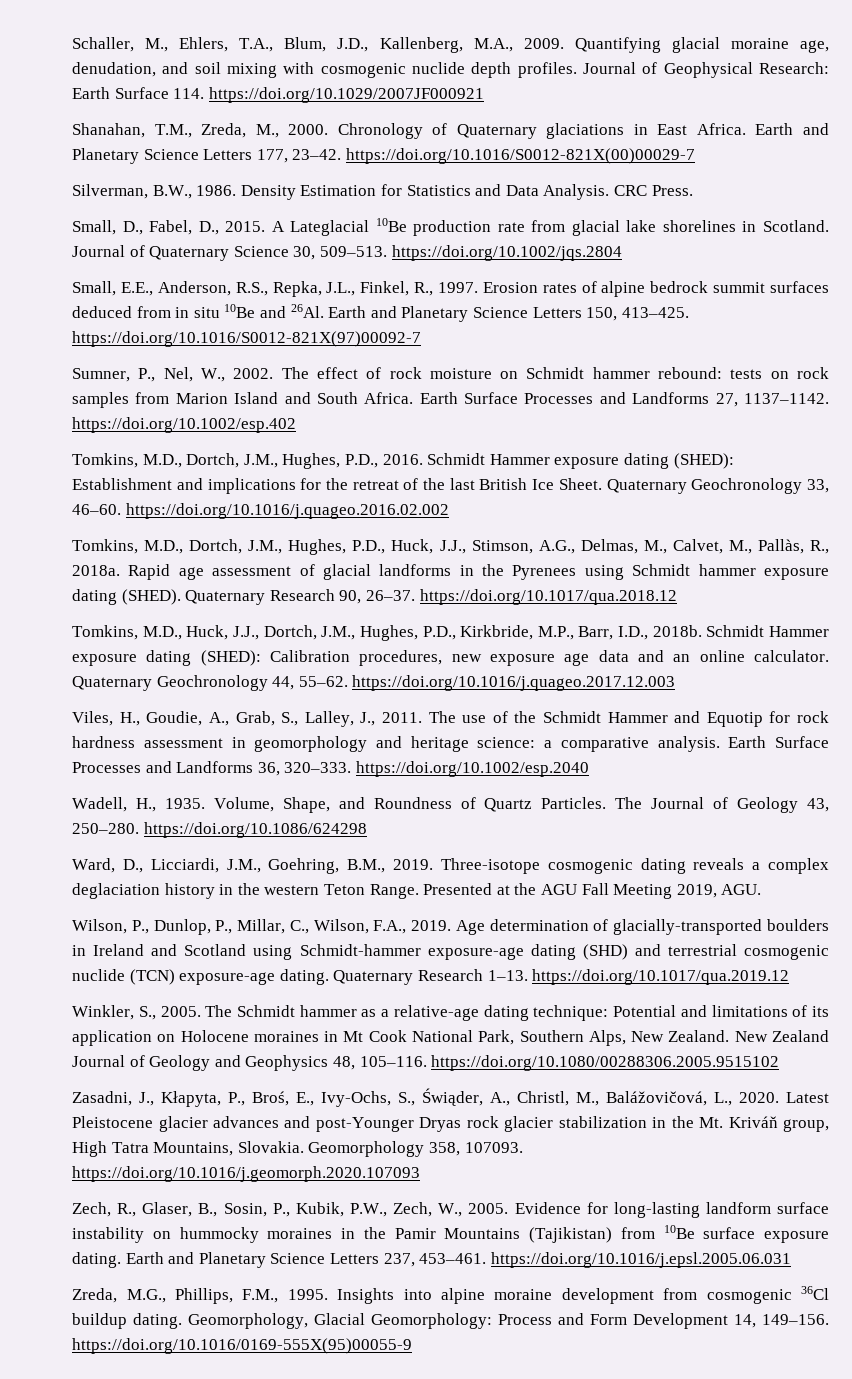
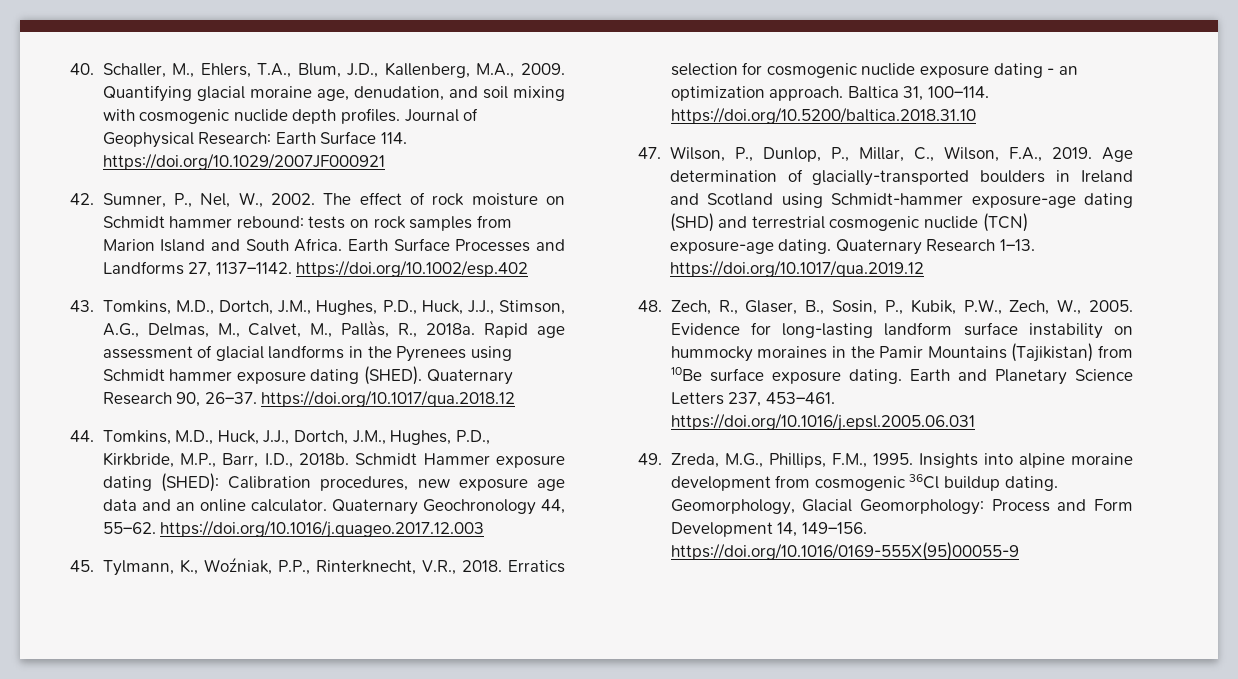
- Schaller, M., Ehlers, T.A., Blum, J.D., Kallenberg, M.A., 2009.
+ 40. Schaller, M., Ehlers, T.A., Blum, J.D., Kallenberg, M.A., 2009.
- Shanahan, T.M., Zreda, M., 2000. Chronology of Quaternary glaciations in East Africa. Earth and Planetary Science Letters 177, 23–42. https://doi.org/10.1016/S0012-821X(00)00029-7
- Silverman, B.W., 1986. Density Estimation for Statistics and Data Analysis. CRC Press.
- Small, D., Fabel, D., 2015. A Lateglacial 10Be production rate from glacial lake shorelines in Scotland. Journal of Quaternary Science 30, 509–513. https://doi.org/10.1002/jqs.2804
- Small, E.E., Anderson, R.S., Repka, J.L., Finkel, R., 1997. Erosion rates of alpine bedrock summit surfaces deduced from in situ 10Be and 26Al. Earth and Planetary Science Letters 150, 413–425. https://doi.org/10.1016/S0012-821X(97)00092-7
- Sumner, P., Nel, W., 2002.
+ 42. Sumner, P., Nel, W., 2002.
- Tomkins, M.D., Dortch, J.M., Hughes, P.D., 2016. Schmidt Hammer exposure dating (SHED): Establishment and implications for the retreat of the last British Ice Sheet. Quaternary Geochronology 33, 46–60. https://doi.org/10.1016/j.quageo.2016.02.002
- Tomkins, M.D., Dortch, J.M., Hughes, P.D., Huck, J.J., Stimson, A.G., Delmas, M., Calvet, M., Pallàs, R., 2018a.
+ 43. Tomkins, M.D., Dortch, J.M., Hughes, P.D., Huck, J.J., Stimson, A.G., Delmas, M., Calvet, M., Pallàs, R., 2018a.
- Tomkins, M.D., Huck, J.J., Dortch, J.M., Hughes, P.D., Kirkbride, M.P., Barr, I.D., 2018b.
+ 44. Tomkins, M.D., Huck, J.J., Dortch, J.M., Hughes, P.D., Kirkbride, M.P., Barr, I.D., 2018b.
- Viles, H., Goudie, A., Grab, S., Lalley, J., 2011. The use of the Schmidt Hammer and Equotip for rock hardness assessment in geomorphology and heritage science: a comparative analysis. Earth Surface Processes and Landforms 36, 320–333. https://doi.org/10.1002/esp.2040
- Wadell, H., 1935. Volume, Shape, and Roundness of Quartz Particles. The Journal of Geology 43, 250–280. https://doi.org/10.1086/624298
- Ward, D., Licciardi, J.M., Goehring, B.M., 2019. Three-isotope cosmogenic dating reveals a complex deglaciation history in the western Teton Range. Presented at the AGU Fall Meeting 2019, AGU.
- Wilson, P., Dunlop, P., Millar, C., Wilson, F.A., 2019.
+ 45. Tylmann, K., Woźniak, P.P., Rinterknecht, V.R., 2018. Erratics selection for cosmogenic nuclide exposure dating - an optimization approach. Baltica 31, 100–114. https://doi.org/10.5200/baltica.2018.31.10
+ 47. Wilson, P., Dunlop, P., Millar, C., Wilson, F.A., 2019.
- Winkler, S., 2005. The Schmidt hammer as a relative‐age dating technique: Potential and limitations of its application on Holocene moraines in Mt Cook National Park, Southern Alps, New Zealand. New Zealand Journal of Geology and Geophysics 48, 105–116. https://doi.org/10.1080/00288306.2005.9515102
- Zasadni, J., Kłapyta, P., Broś, E., Ivy-Ochs, S., Świąder, A., Christl, M., Balážovičová, L., 2020. Latest Pleistocene glacier advances and post-Younger Dryas rock glacier stabilization in the Mt. Kriváň group, High Tatra Mountains, Slovakia. Geomorphology 358, 107093. https://doi.org/10.1016/j.geomorph.2020.107093
- Zech, R., Glaser, B., Sosin, P., Kubik, P.W., Zech, W., 2005.
+ 48. Zech, R., Glaser, B., Sosin, P., Kubik, P.W., Zech, W., 2005.
- Zreda, M.G., Phillips, F.M., 1995.
+ 49. Zreda, M.G., Phillips, F.M., 1995.

